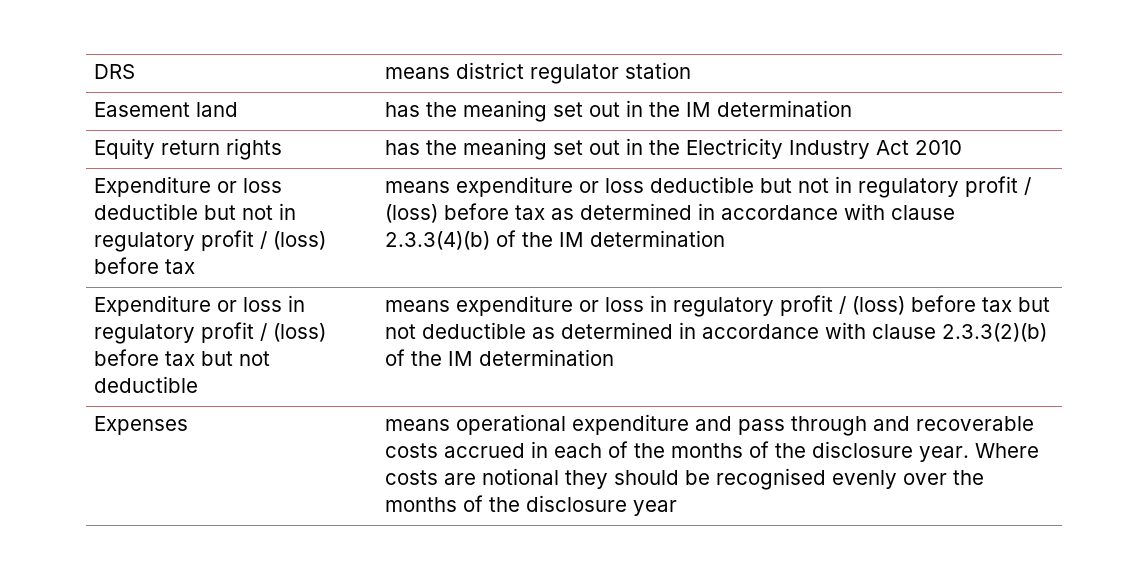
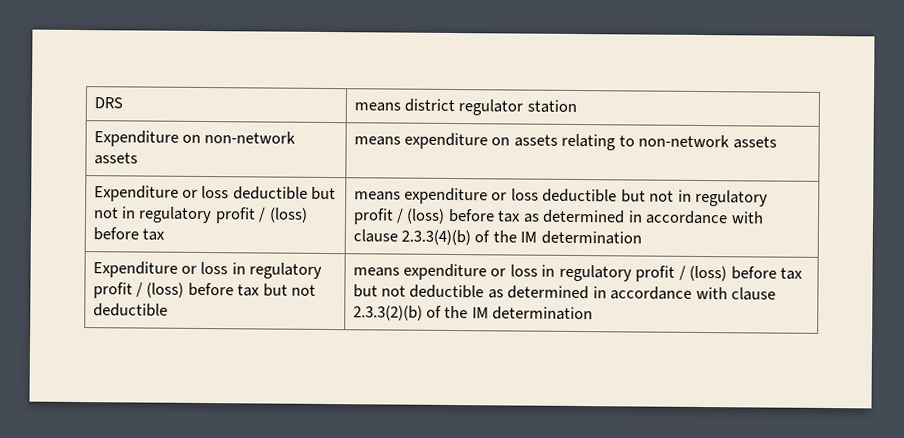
- Easement land | has the meaning set out in the IM determination
- Equity return rights | has the meaning set out in the Electricity Industry Act 2010
+ Expenditure on non-network assets | means expenditure on assets relating to non-network assets
- Expenses | means operational expenditure and pass through and recoverable costs accrued in each of the months of the disclosure year. Where costs are notional they should be recognised evenly over the months of the disclosure year

